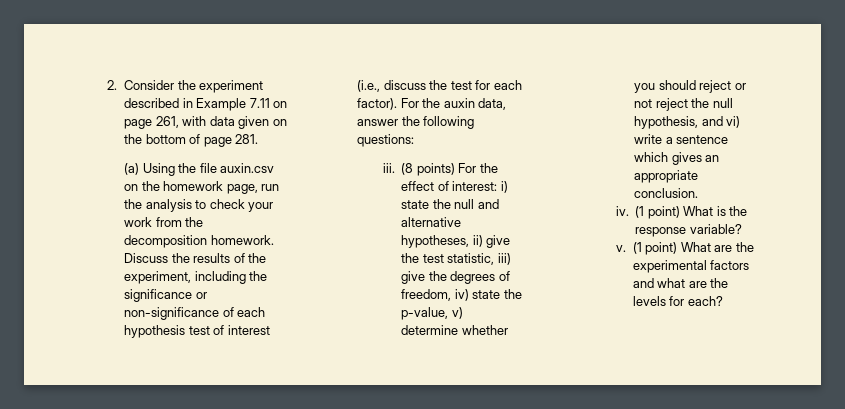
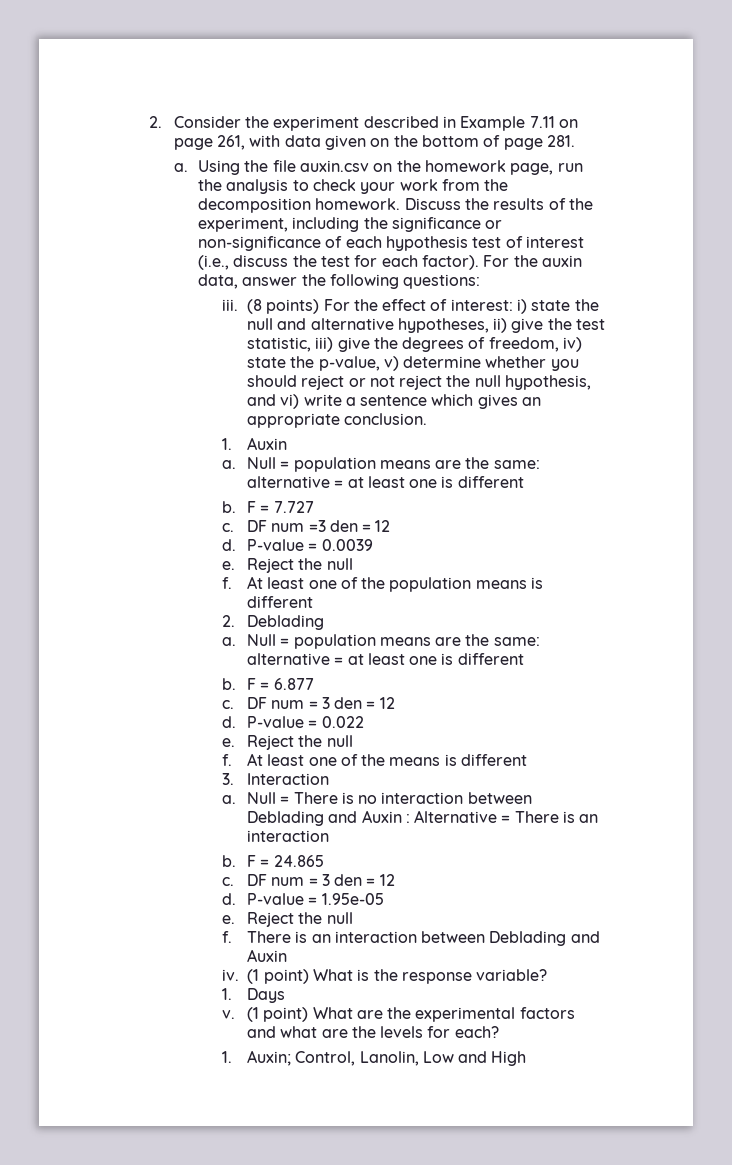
- (a) Using the file auxin.csv on the homework page, run the analysis to check your work from the decomposition homework.
+ a. Using the file auxin.csv on the homework page, run the analysis to check your work from the decomposition homework.
+ 1. Auxin
+ a. Null = population means are the same: alternative = at least one is different
+ b. F = 7.727
+ c. DF num =3 den = 12
+ d. P-value = 0.0039
+ e. Reject the null
+ f. At least one of the population means is different
+ 2. Deblading
+ a. Null = population means are the same: alternative = at least one is different
+ b. F = 6.877
+ c. DF num = 3 den = 12
+ d. P-value = 0.022
+ e. Reject the null
+ f. At least one of the means is different
+ 3. Interaction
+ a. Null = There is no interaction between Deblading and Auxin : Alternative = There is an interaction
+ b. F = 24.865
+ c. DF num = 3 den = 12
+ d. P-value = 1.95e-05
+ e. Reject the null
+ f. There is an interaction between Deblading and Auxin
+ 1. Days
+ 1. Auxin; Control, Lanolin, Low and High

